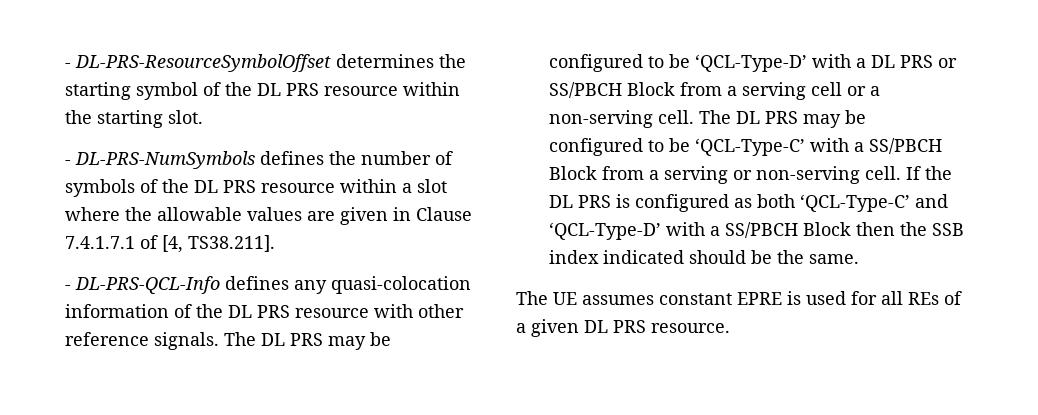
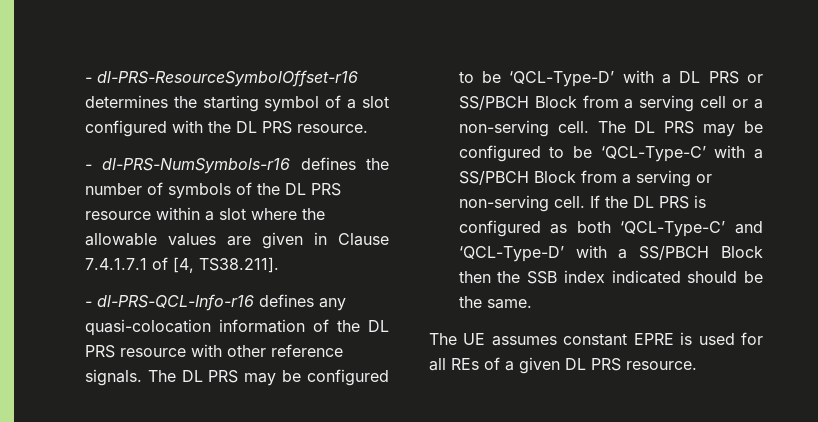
- - DL-PRS-ResourceSymbolOffset determines the starting symbol of the DL PRS resource within the starting slot.
- - DL-PRS-NumSymbols defines the number of symbols of the DL PRS resource within a slot where the allowable values are given in Clause 7.4.1.7.1 of [4, TS38.211].
+ - dl-PRS-ResourceSymbolOffset-r16 determines the starting symbol of a slot configured with the DL PRS resource.
+ - dl-PRS-NumSymbols-r16 defines the number of symbols of the DL PRS resource within a slot where the allowable values are given in Clause 7.4.1.7.1 of [4, TS38.211].
- - DL-PRS-QCL-Info defines any quasi-colocation information of the DL PRS resource with other reference signals.
+ - dl-PRS-QCL-Info-r16 defines any quasi-colocation information of the DL PRS resource with other reference signals.

